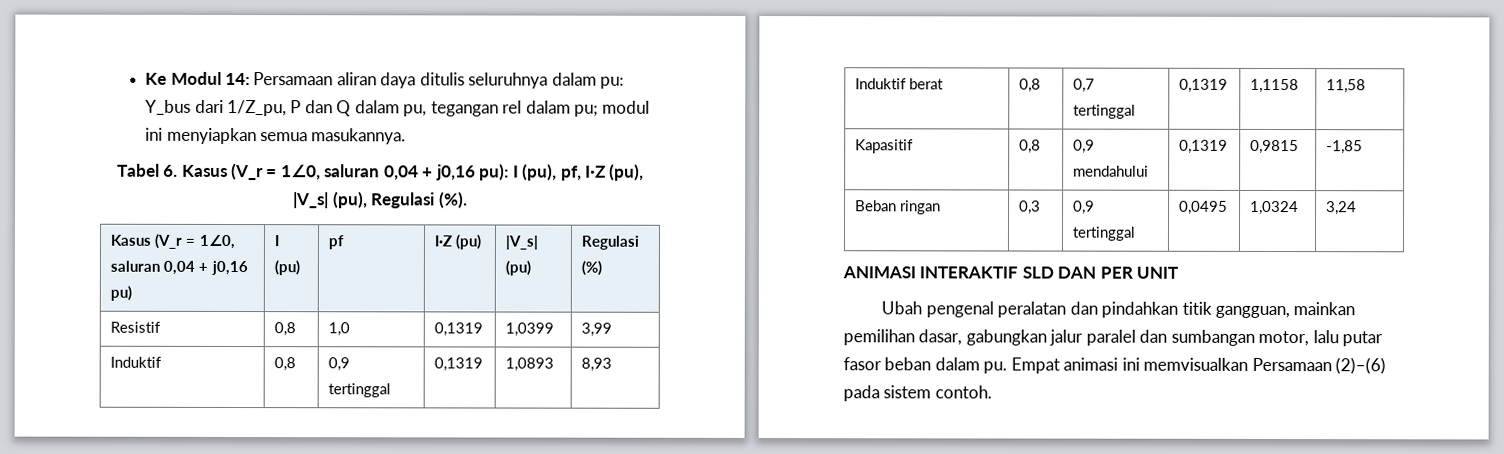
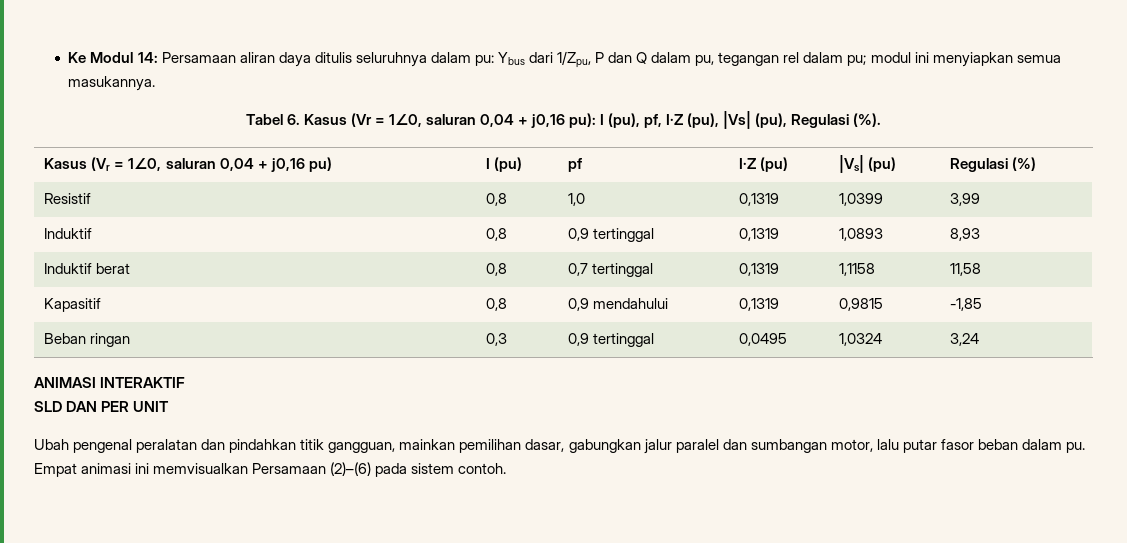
- Ke Modul 14: Persamaan aliran daya ditulis seluruhnya dalam pu: Y_bus dari 1/Z_pu, P dan Q dalam pu, tegangan rel dalam pu; modul ini menyiapkan semua masukannya.
+ Ke Modul 14: Persamaan aliran daya ditulis seluruhnya dalam pu: Ybus dari 1/Zpu, P dan Q dalam pu, tegangan rel dalam pu; modul ini menyiapkan semua masukannya.
- Tabel 6. Kasus (V_r = 1∠0, saluran 0,04 + j0,16 pu): I (pu), pf, I·Z (pu), |V_s| (pu), Regulasi (%).
+ Tabel 6. Kasus (Vr = 1∠0, saluran 0,04 + j0,16 pu): I (pu), pf, I·Z (pu), |Vs| (pu), Regulasi (%).
- Kasus (V_r = 1∠0, saluran 0,04 + j0,16 pu) | I (pu) | pf | I·Z (pu) | |V_s| (pu) | Regulasi (%)
+ Kasus (Vr = 1∠0, saluran 0,04 + j0,16 pu) | I (pu) | pf | I·Z (pu) | |Vs| (pu) | Regulasi (%)
- ANIMASI INTERAKTIF SLD DAN PER UNIT
+ ANIMASI INTERAKTIF
+ SLD DAN PER UNIT

